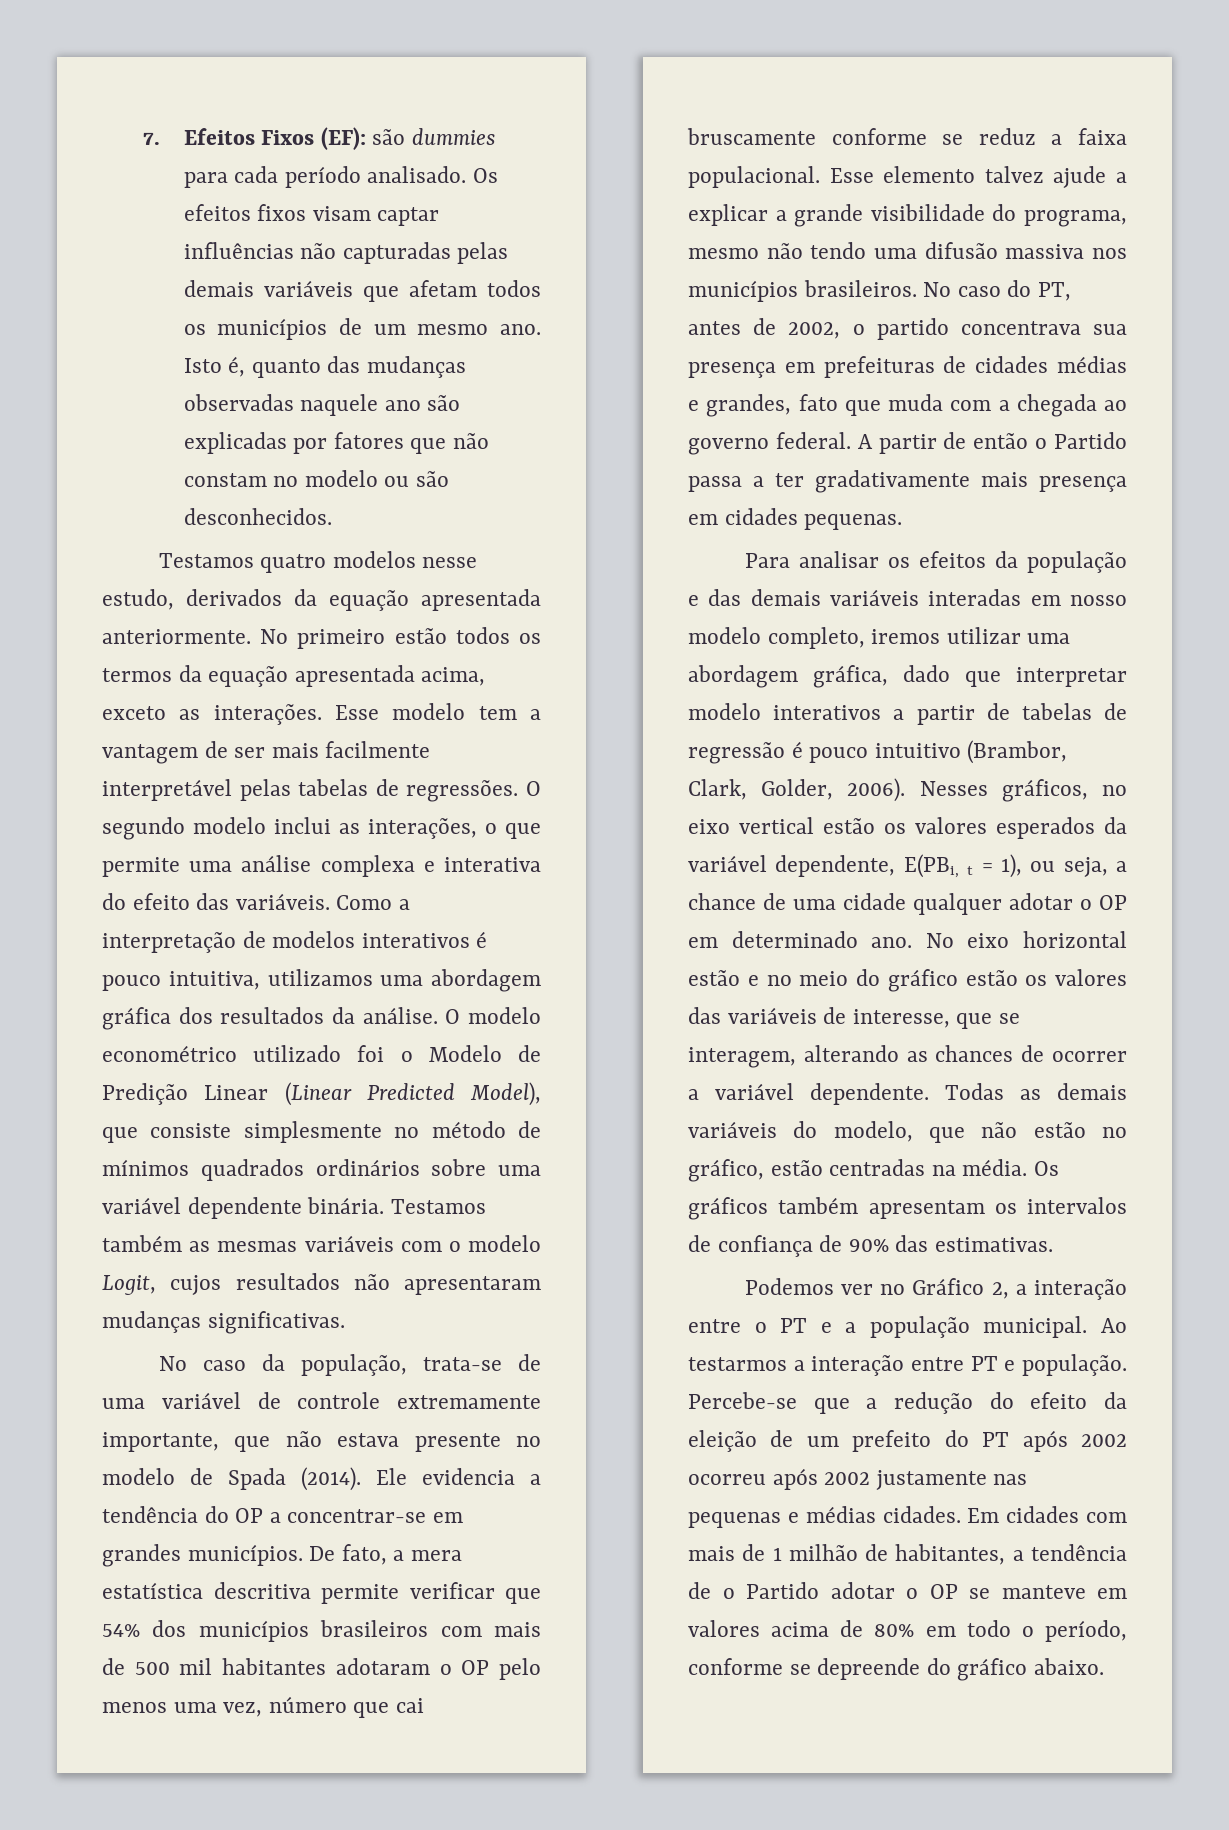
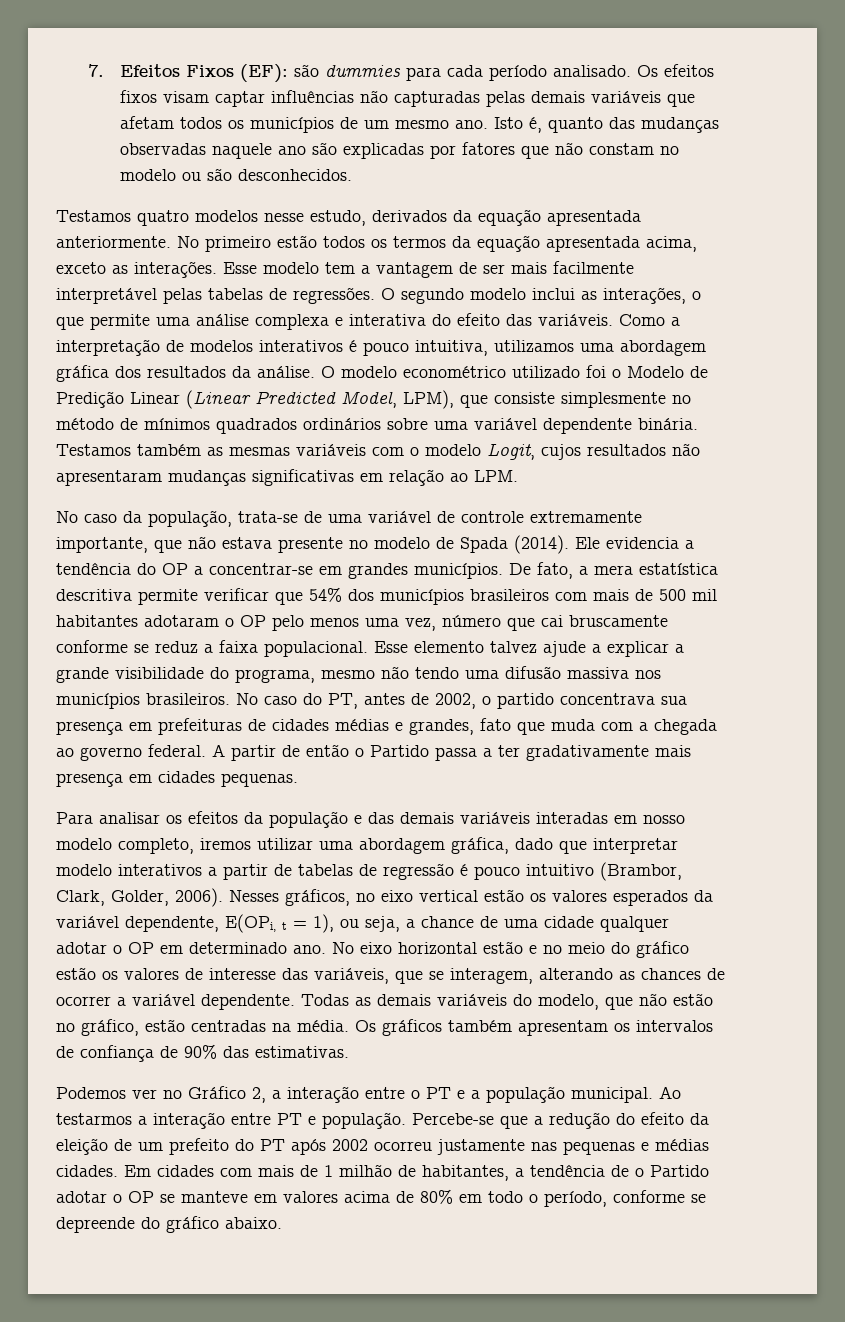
- O modelo econométrico utilizado foi o Modelo de Predição Linear (Linear Predicted Model), que consiste simplesmente no método de mínimos quadrados ordinários sobre uma variável dependente binária.
+ O modelo econométrico utilizado foi o Modelo de Predição Linear (Linear Predicted Model, LPM), que consiste simplesmente no método de mínimos quadrados ordinários sobre uma variável dependente binária.
- Testamos também as mesmas variáveis com o modelo Logit, cujos resultados não apresentaram mudanças significativas.
+ Testamos também as mesmas variáveis com o modelo Logit, cujos resultados não apresentaram mudanças significativas em relação ao LPM.
- Nesses gráficos, no eixo vertical estão os valores esperados da variável dependente, E(PBi, t = 1), ou seja, a chance de uma cidade qualquer adotar o OP em determinado ano.
+ Nesses gráficos, no eixo vertical estão os valores esperados da variável dependente, E(OPi, t = 1), ou seja, a chance de uma cidade qualquer adotar o OP em determinado ano.
- No eixo horizontal estão e no meio do gráfico estão os valores das variáveis de interesse, que se interagem, alterando as chances de ocorrer a variável dependente.
+ No eixo horizontal estão e no meio do gráfico estão os valores de interesse das variáveis, que se interagem, alterando as chances de ocorrer a variável dependente.
- Percebe-se que a redução do efeito da eleição de um prefeito do PT após 2002 ocorreu após 2002 justamente nas pequenas e médias cidades.
+ Percebe-se que a redução do efeito da eleição de um prefeito do PT após 2002 ocorreu justamente nas pequenas e médias cidades.

